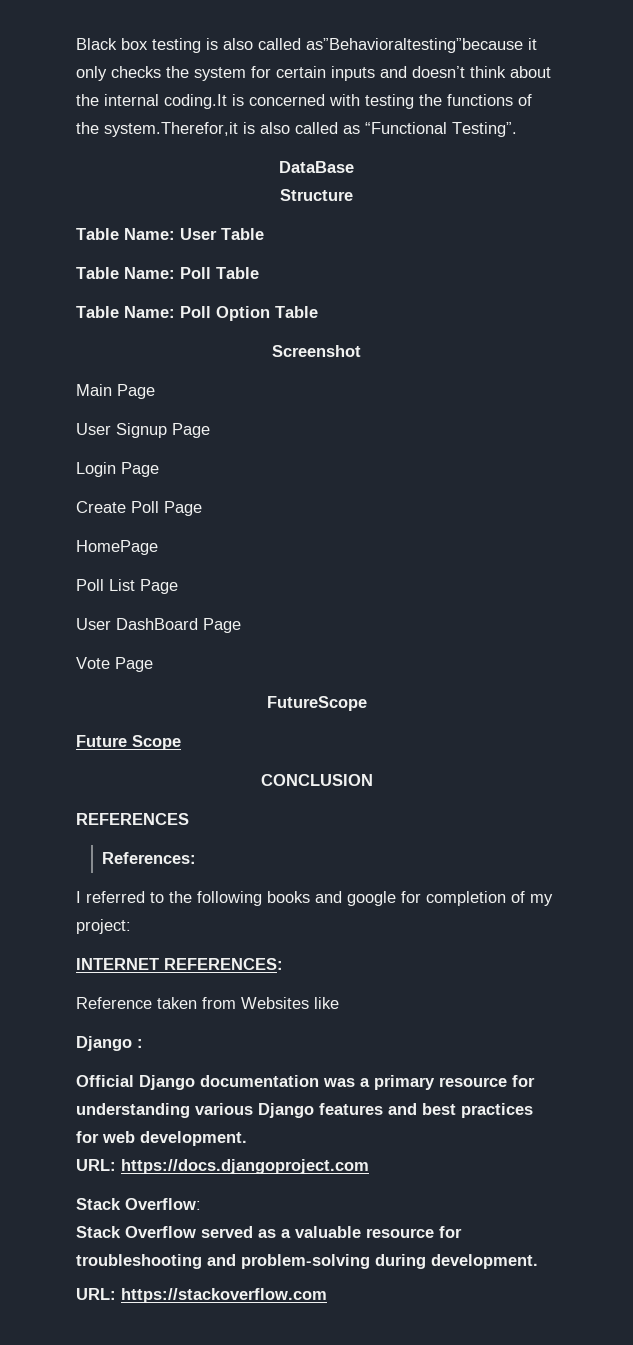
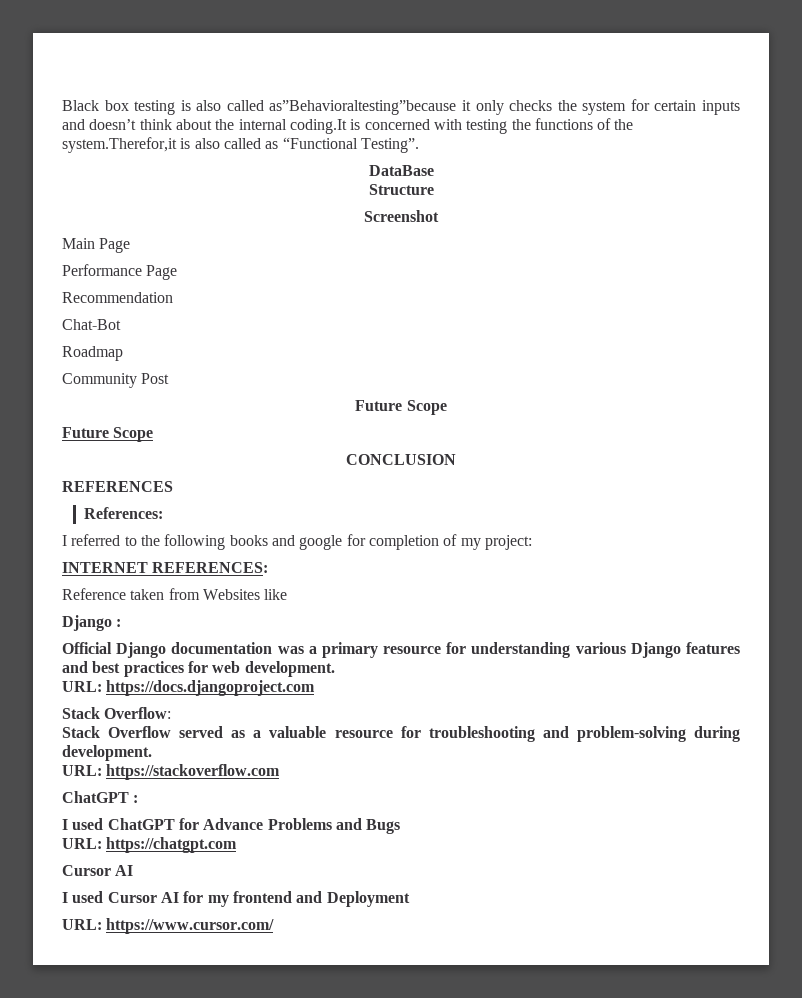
- Table Name: User Table
- Table Name: Poll Table
- Table Name: Poll Option Table
- User Signup Page
- Login Page
- Create Poll Page
- HomePage
- Poll List Page
- User DashBoard Page
- Vote Page
- FutureScope
+ Performance Page
+ Recommendation
+ Chat-Bot
+ Roadmap
+ Community Post
+ Future Scope
+ ChatGPT :
+ I used ChatGPT for Advance Problems and Bugs
+ URL: https://chatgpt.com
+ Cursor AI
+ I used Cursor AI for my frontend and Deployment
+ URL: https://www.cursor.com/

